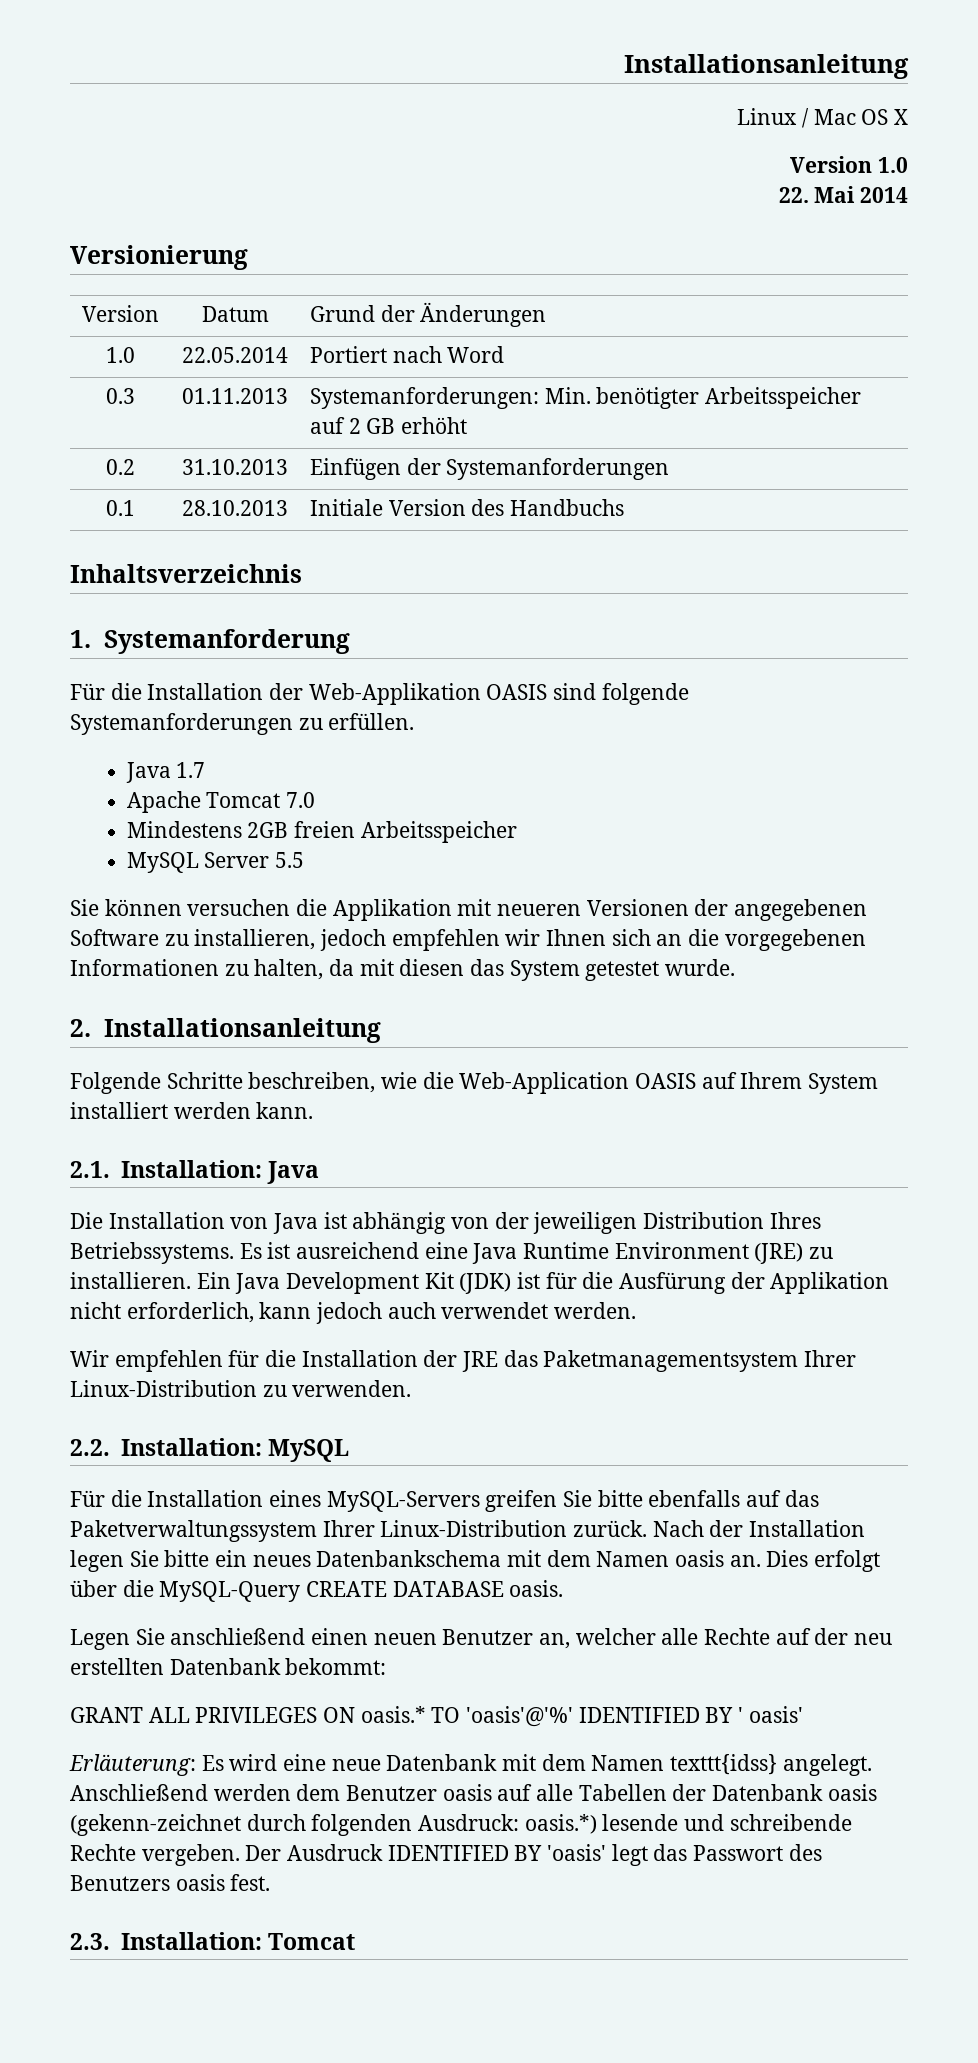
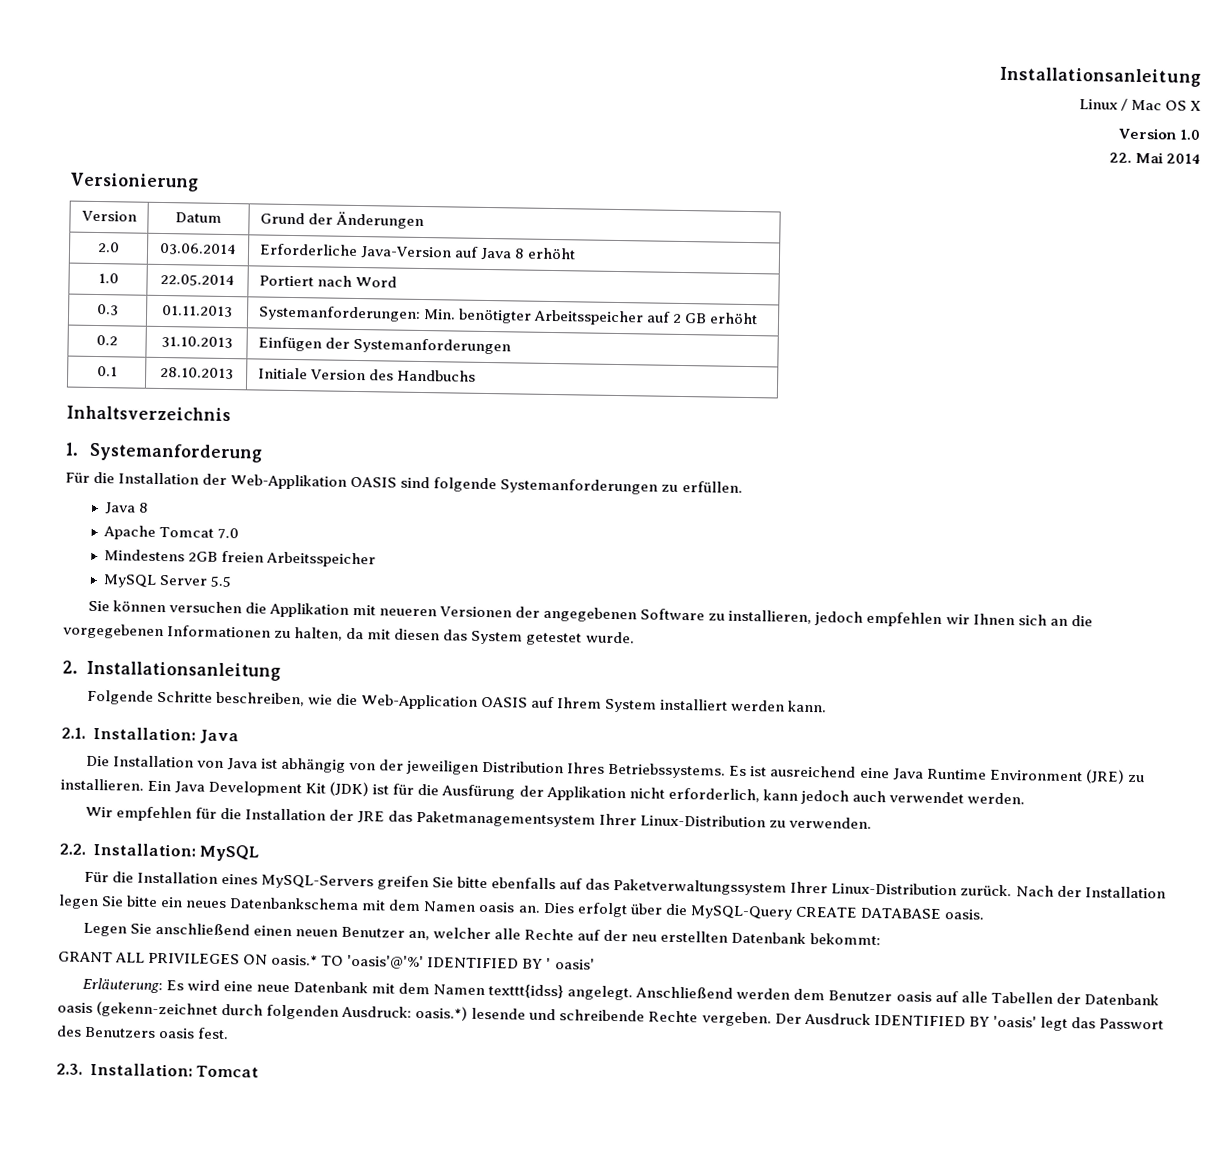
+ 2.0 | 03.06.2014 | Erforderliche Java-Version auf Java 8 erhöht
  Für die Installation der Web-Applikation OASIS sind folgende Systemanforderungen zu erfüllen.
- Java 1.7
+ Java 8

